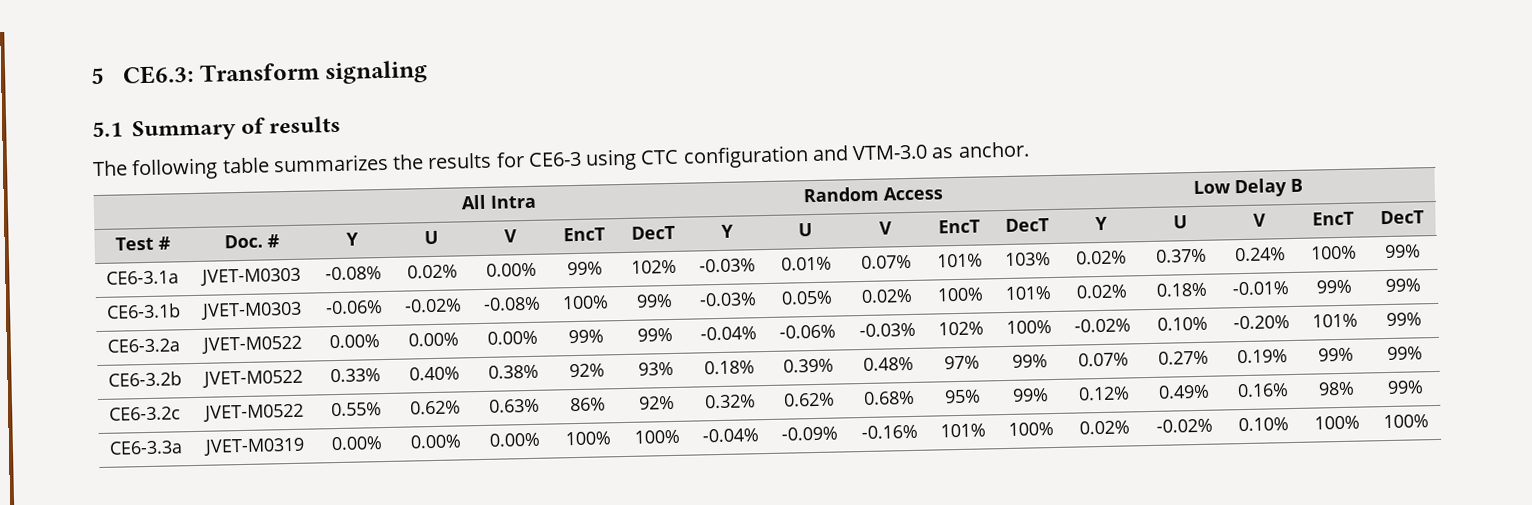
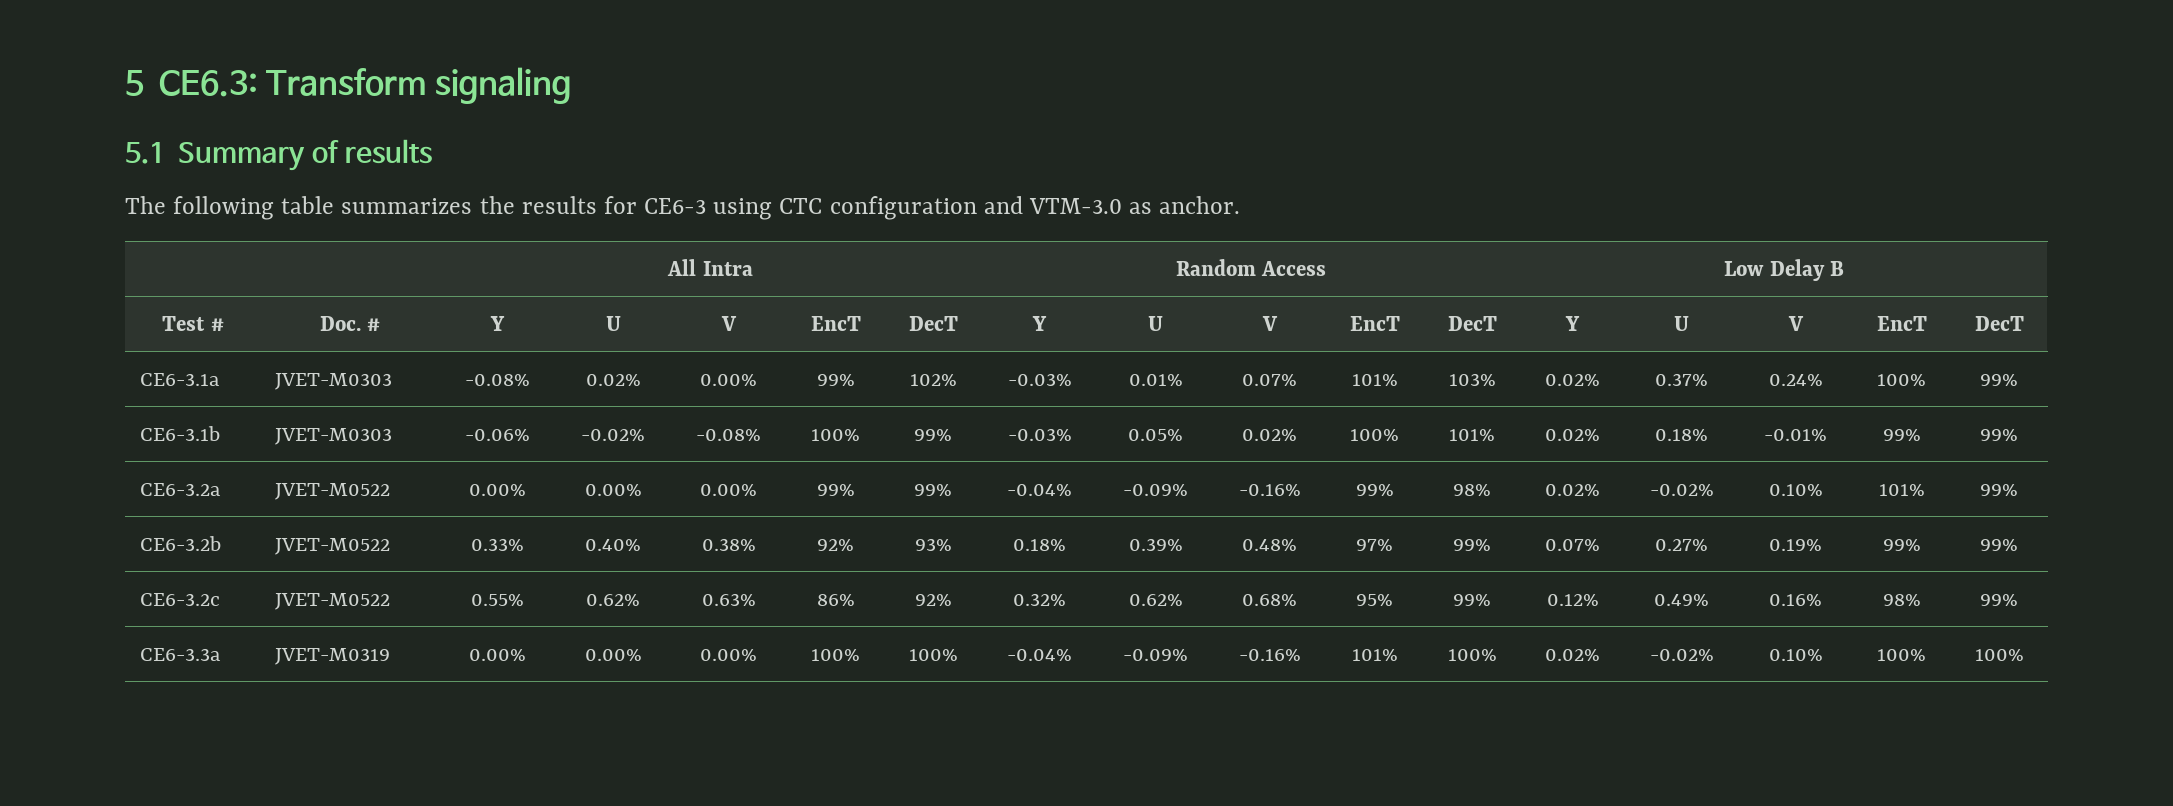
- CE6-3.2a | JVET-M0522 | 0.00% | 0.00% | 0.00% | 99% | 99% | -0.04% | -0.06% | -0.03% | 102% | 100% | -0.02% | 0.10% | -0.20% | 101% | 99%
+ CE6-3.2a | JVET-M0522 | 0.00% | 0.00% | 0.00% | 99% | 99% | -0.04% | -0.09% | -0.16% | 99% | 98% | 0.02% | -0.02% | 0.10% | 101% | 99%

